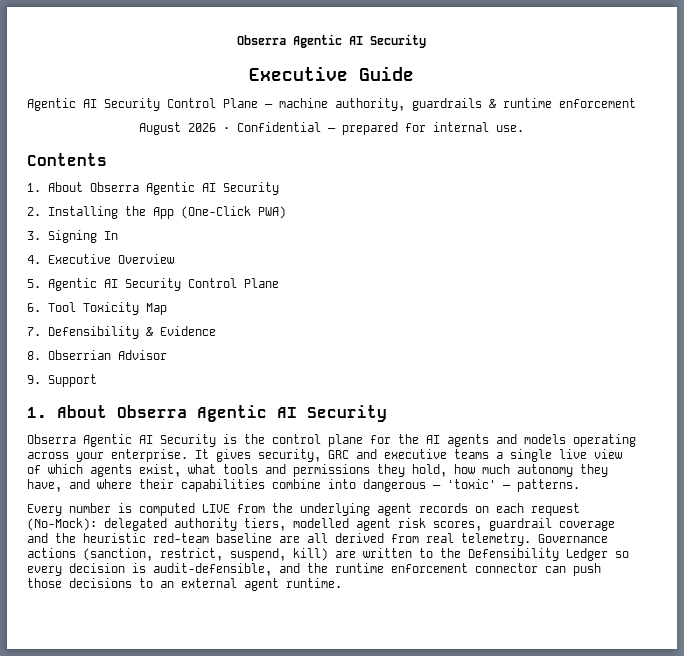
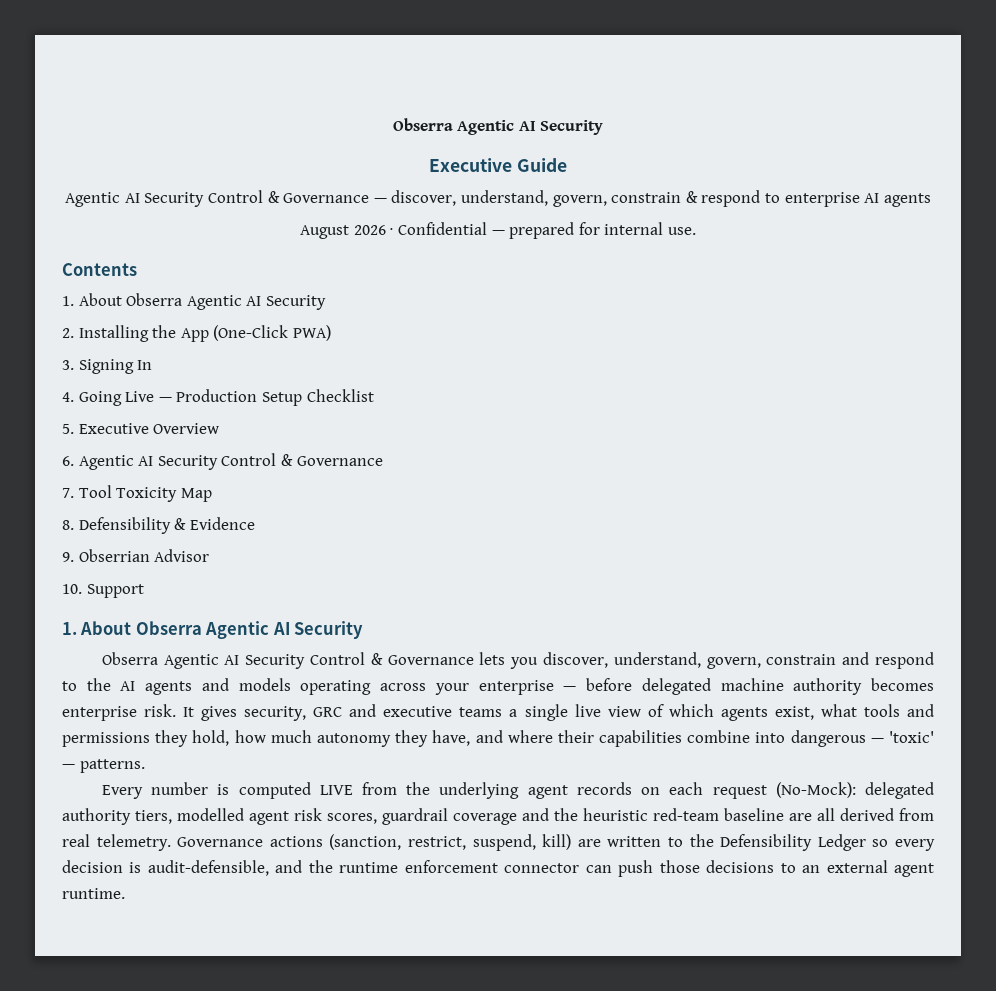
- Agentic AI Security Control Plane — machine authority, guardrails & runtime enforcement
+ Agentic AI Security Control & Governance — discover, understand, govern, constrain & respond to enterprise AI agents
- 4. Executive Overview
+ 4. Going Live — Production Setup Checklist
+ 5. Executive Overview
- 5. Agentic AI Security Control Plane
- 6. Tool Toxicity Map
+ 6. Agentic AI Security Control & Governance
+ 7. Tool Toxicity Map
- 7. Defensibility & Evidence
+ 8. Defensibility & Evidence
- 8. Obserrian Advisor
+ 9. Obserrian Advisor
- 9. Support
+ 10. Support
- Obserra Agentic AI Security is the control plane for the AI agents and models operating across your enterprise.
+ Obserra Agentic AI Security Control & Governance lets you discover, understand, govern, constrain and respond to the AI agents and models operating across your enterprise — before delegated machine authority becomes enterprise risk.

